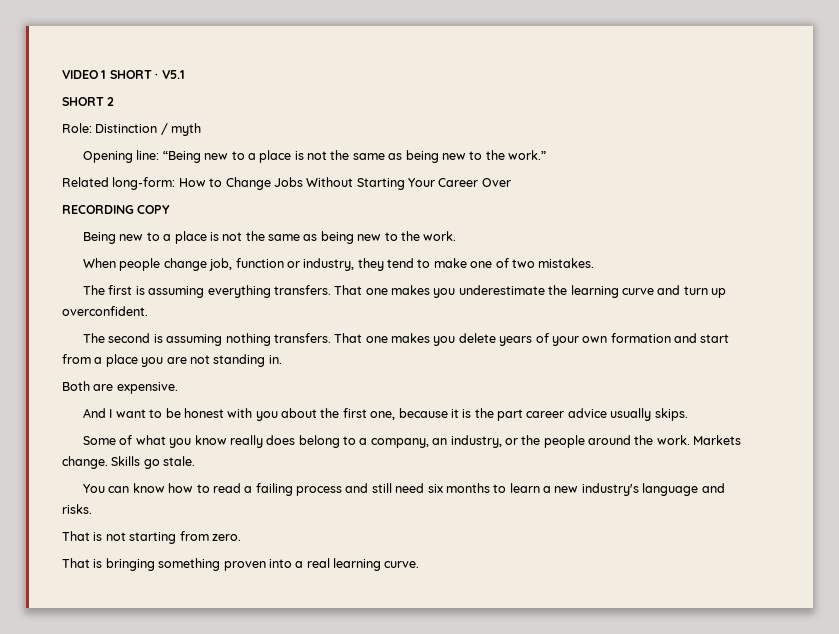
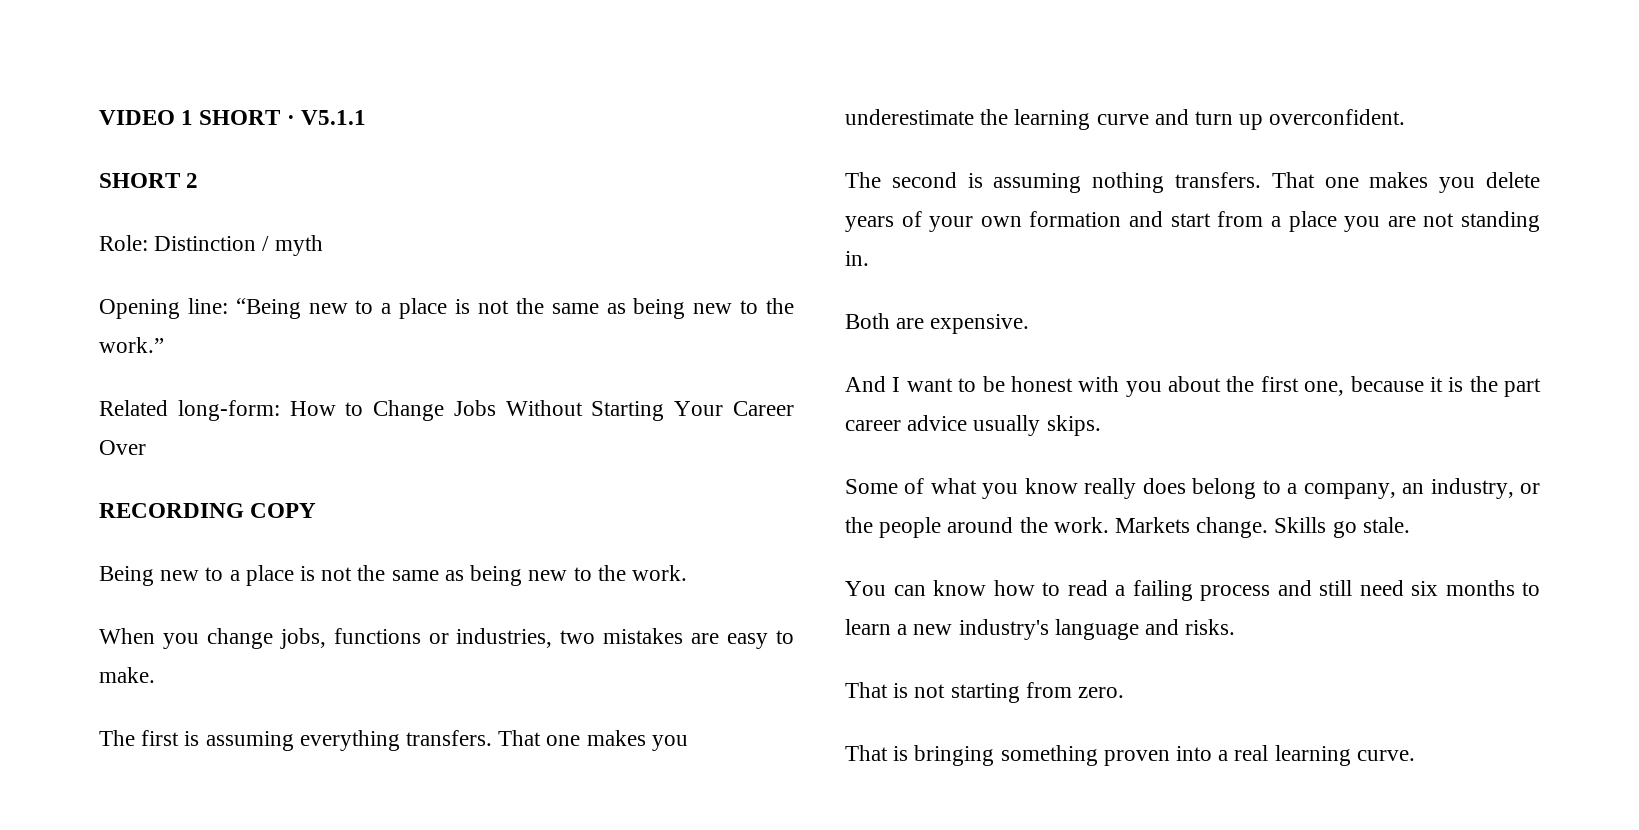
- VIDEO 1 SHORT · V5.1
+ VIDEO 1 SHORT · V5.1.1
- When people change job, function or industry, they tend to make one of two mistakes.
+ When you change jobs, functions or industries, two mistakes are easy to make.

